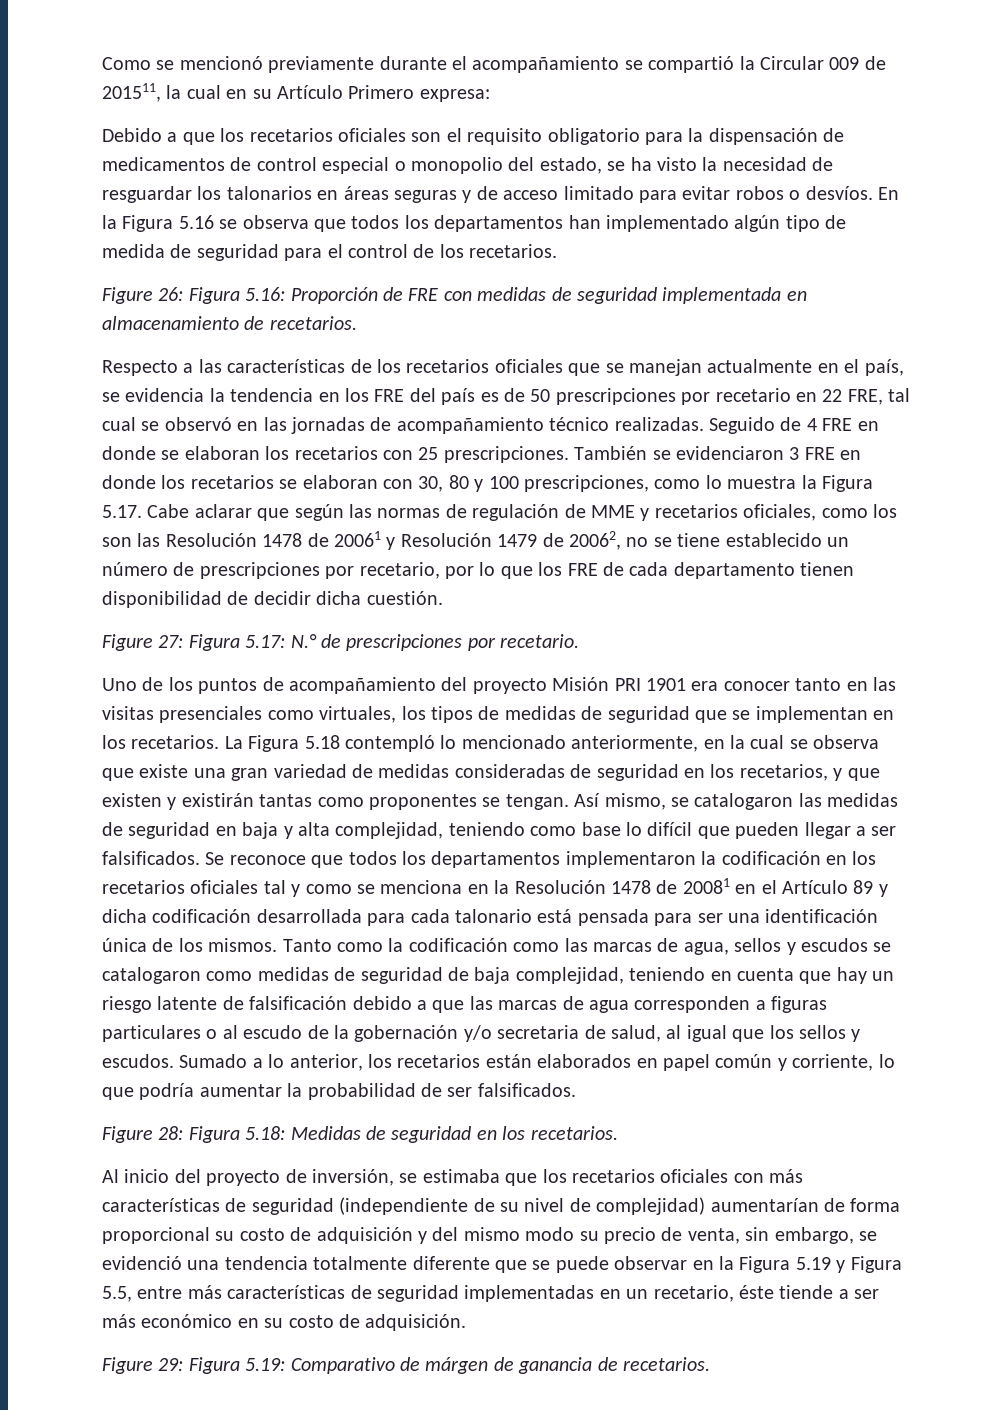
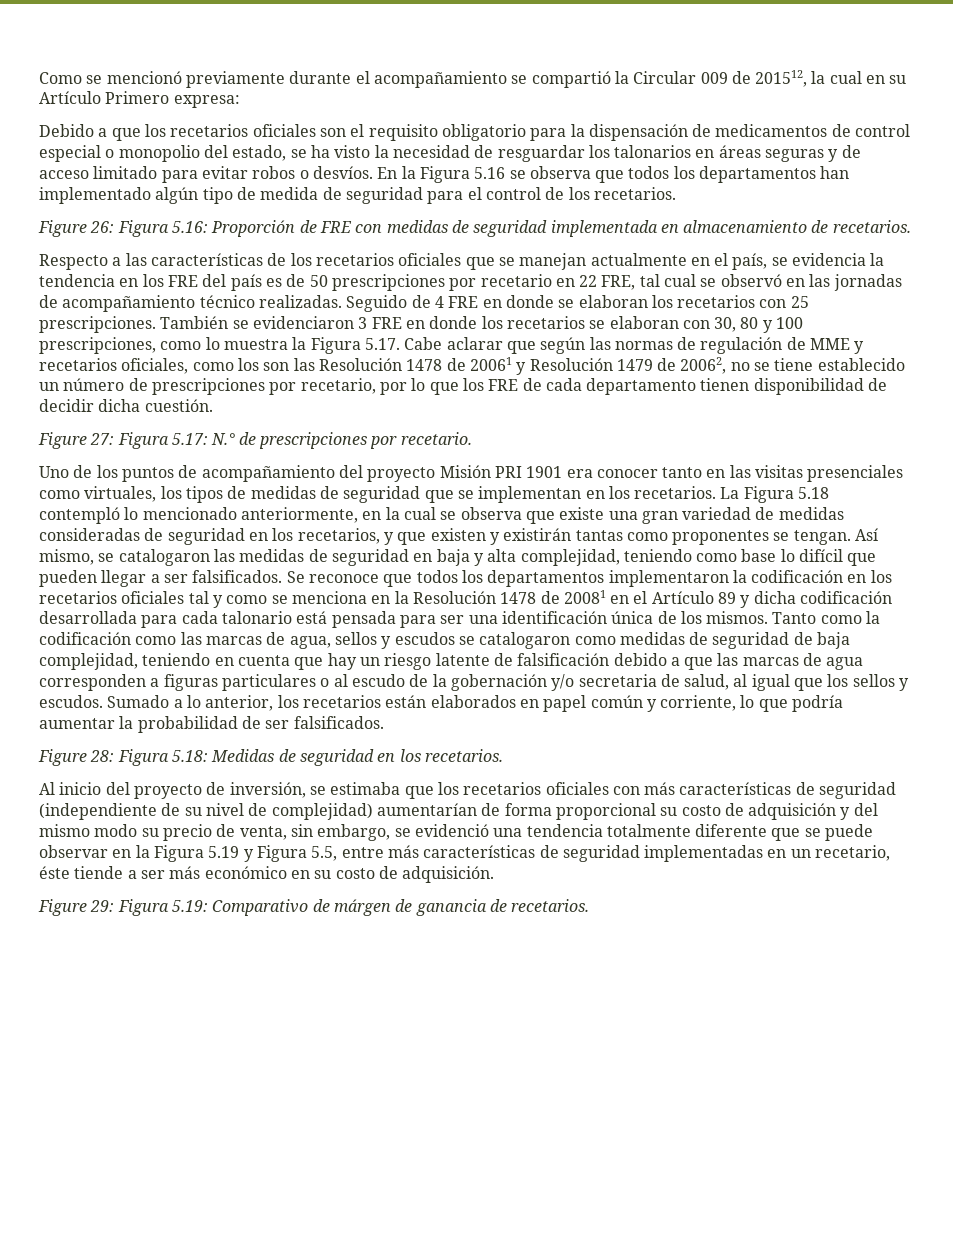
- Como se mencionó previamente durante el acompañamiento se compartió la Circular 009 de 201511, la cual en su Artículo Primero expresa:
+ Como se mencionó previamente durante el acompañamiento se compartió la Circular 009 de 201512, la cual en su Artículo Primero expresa:

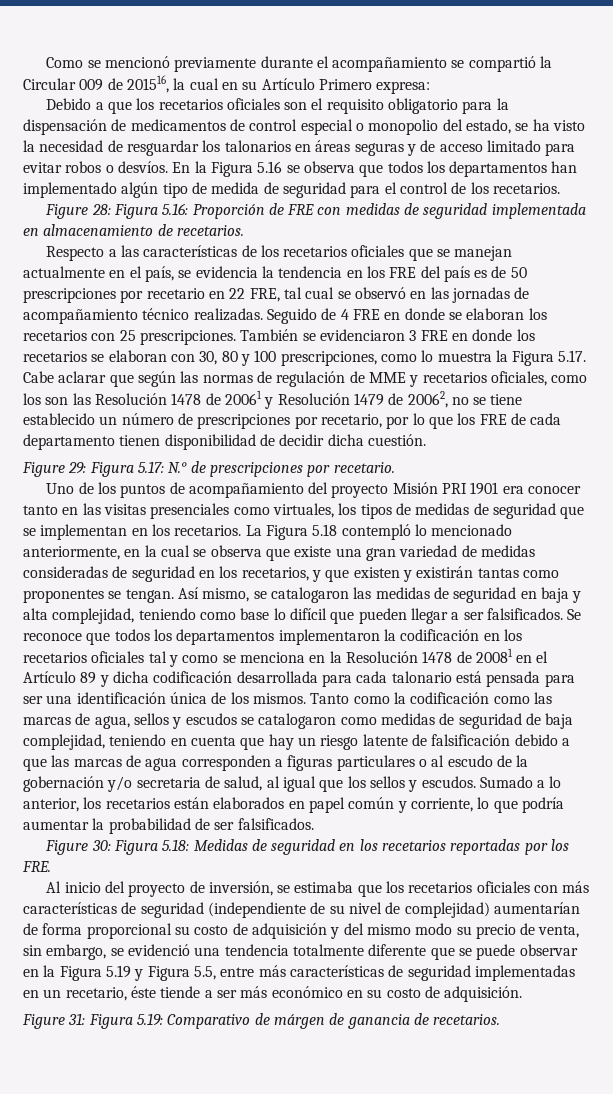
- Como se mencionó previamente durante el acompañamiento se compartió la Circular 009 de 201512, la cual en su Artículo Primero expresa:
+ Como se mencionó previamente durante el acompañamiento se compartió la Circular 009 de 201516, la cual en su Artículo Primero expresa:
- Figure 26: Figura 5.16: Proporción de FRE con medidas de seguridad implementada en almacenamiento de recetarios.
+ Figure 28: Figura 5.16: Proporción de FRE con medidas de seguridad implementada en almacenamiento de recetarios.
- Figure 27: Figura 5.17: N.° de prescripciones por recetario.
+ Figure 29: Figura 5.17: N.° de prescripciones por recetario.
- Figure 28: Figura 5.18: Medidas de seguridad en los recetarios.
+ Figure 30: Figura 5.18: Medidas de seguridad en los recetarios reportadas por los FRE.
- Figure 29: Figura 5.19: Comparativo de márgen de ganancia de recetarios.
+ Figure 31: Figura 5.19: Comparativo de márgen de ganancia de recetarios.

